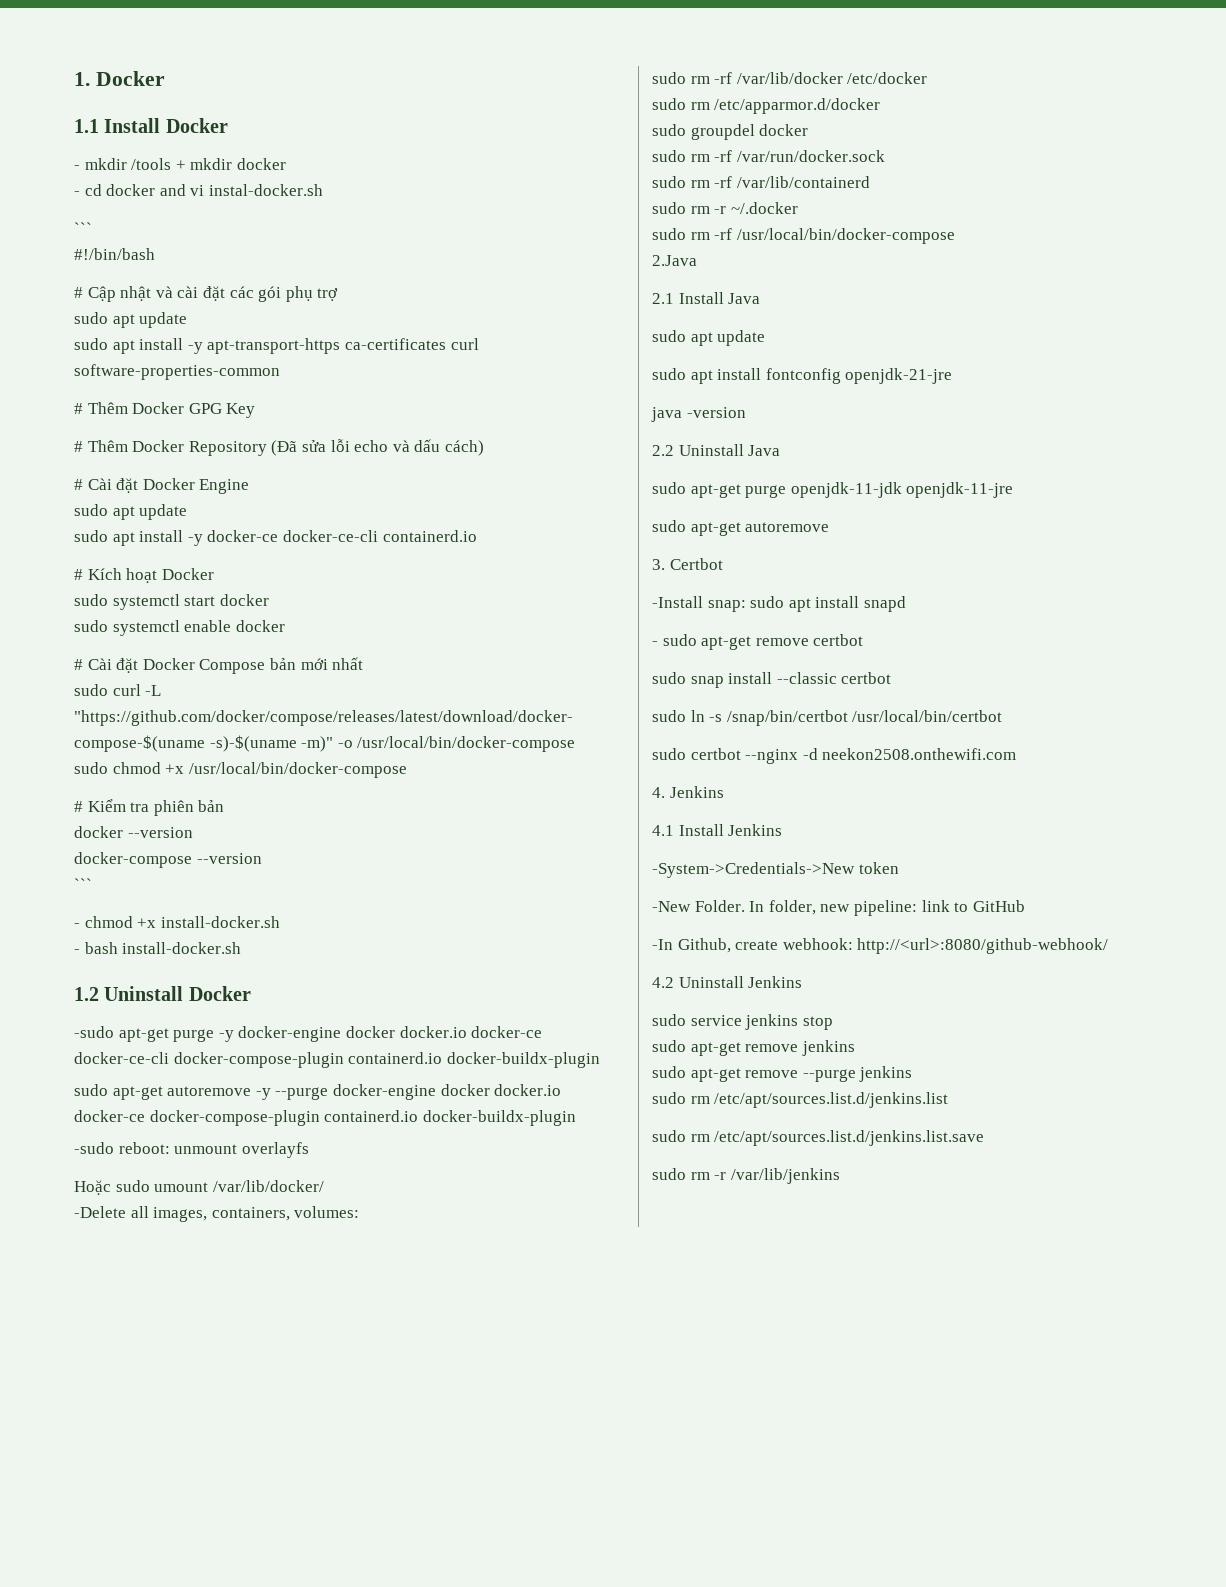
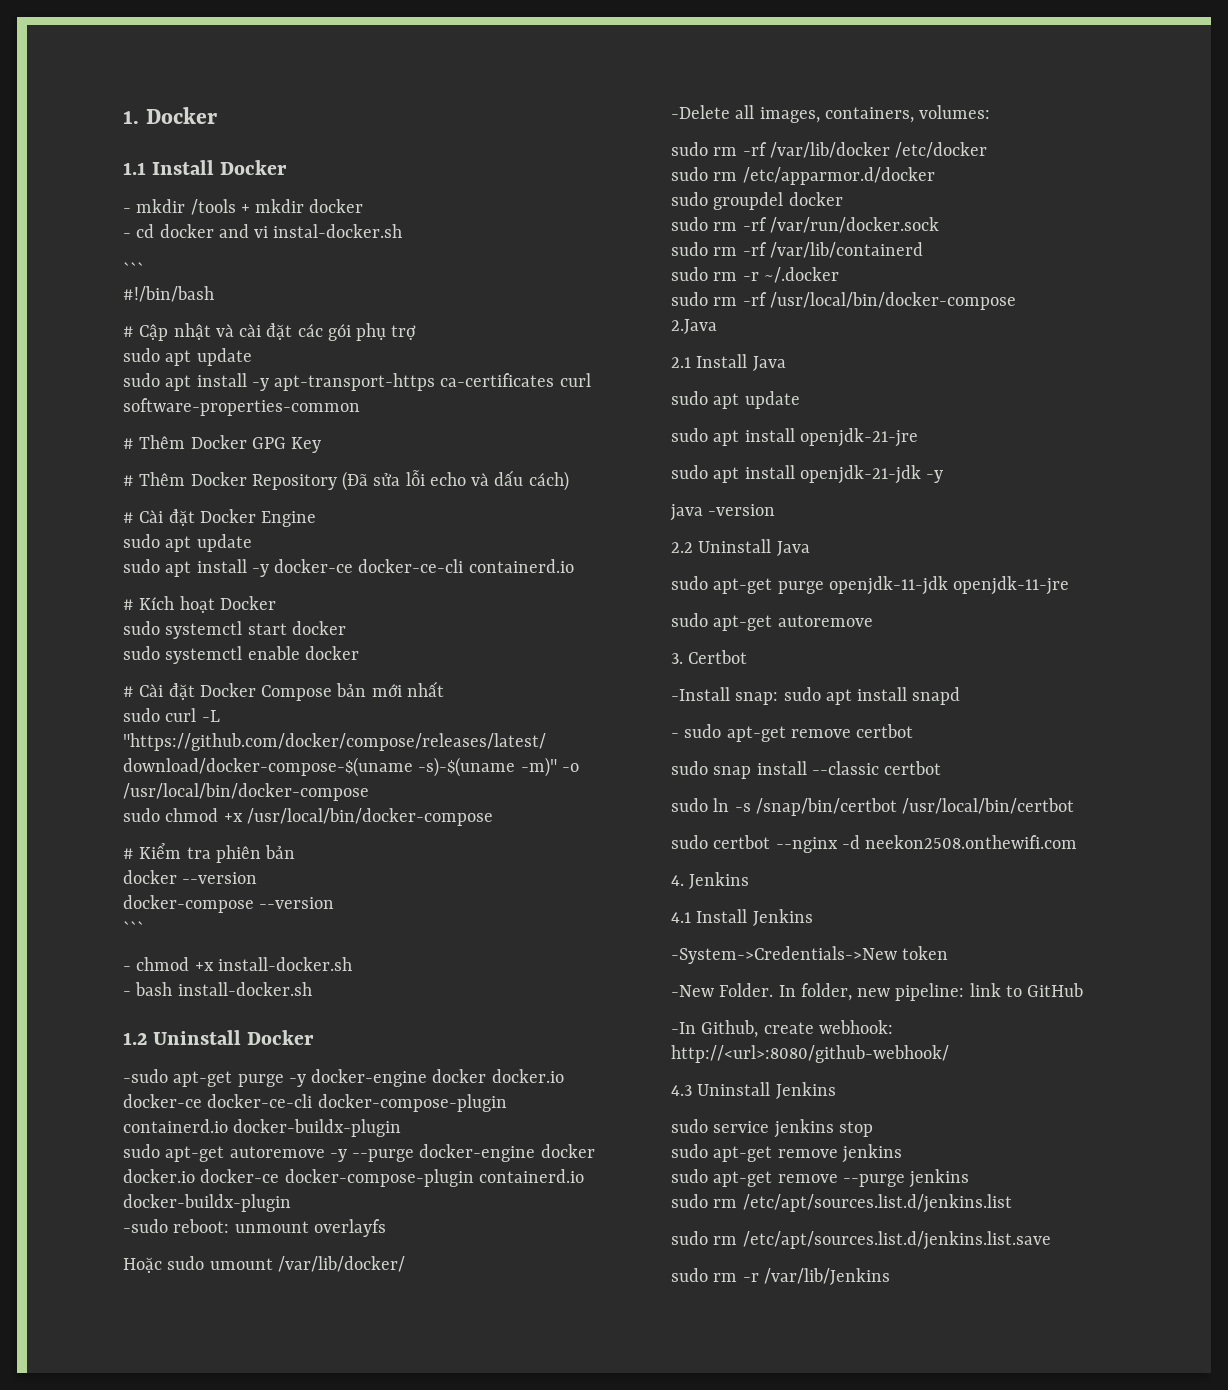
- sudo apt install fontconfig openjdk-21-jre
+ sudo apt install openjdk-21-jre
+ sudo apt install openjdk-21-jdk -y
- 4.2 Uninstall Jenkins
+ 4.3 Uninstall Jenkins
- sudo rm -r /var/lib/jenkins
+ sudo rm -r /var/lib/Jenkins

